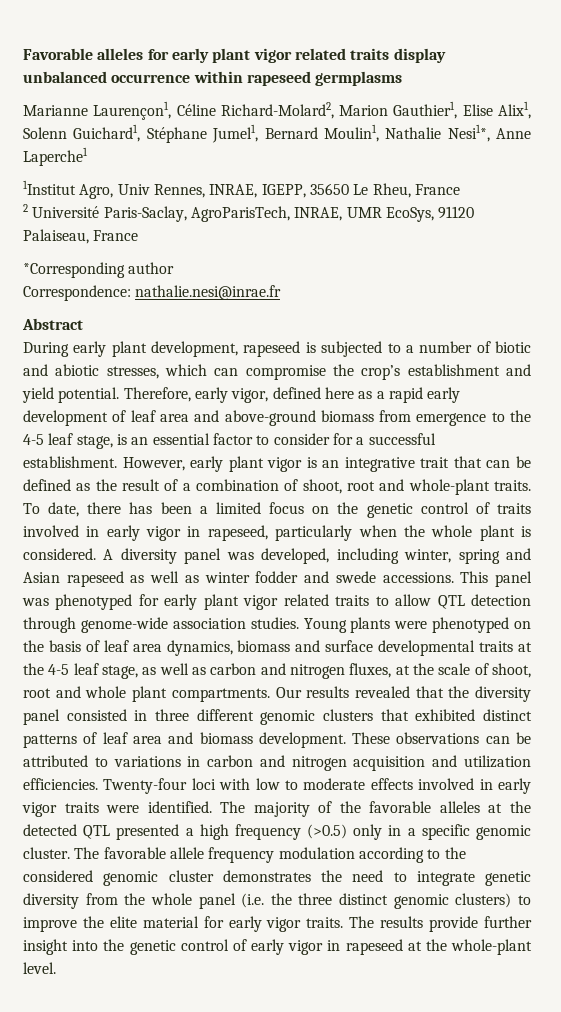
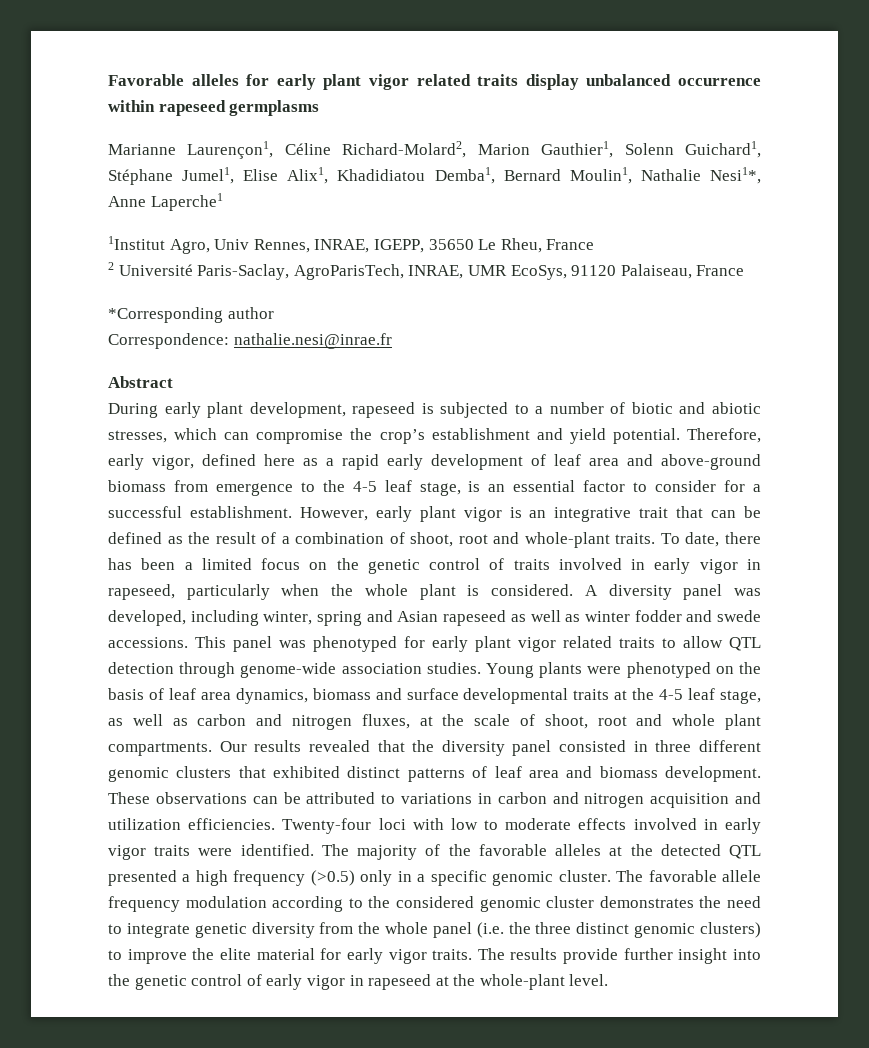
- Marianne Laurençon1, Céline Richard-Molard2, Marion Gauthier1, Elise Alix1, Solenn Guichard1, Stéphane Jumel1, Bernard Moulin1, Nathalie Nesi1*, Anne Laperche1
+ Marianne Laurençon1, Céline Richard-Molard2, Marion Gauthier1, Solenn Guichard1, Stéphane Jumel1, Elise Alix1, Khadidiatou Demba1, Bernard Moulin1, Nathalie Nesi1*, Anne Laperche1

